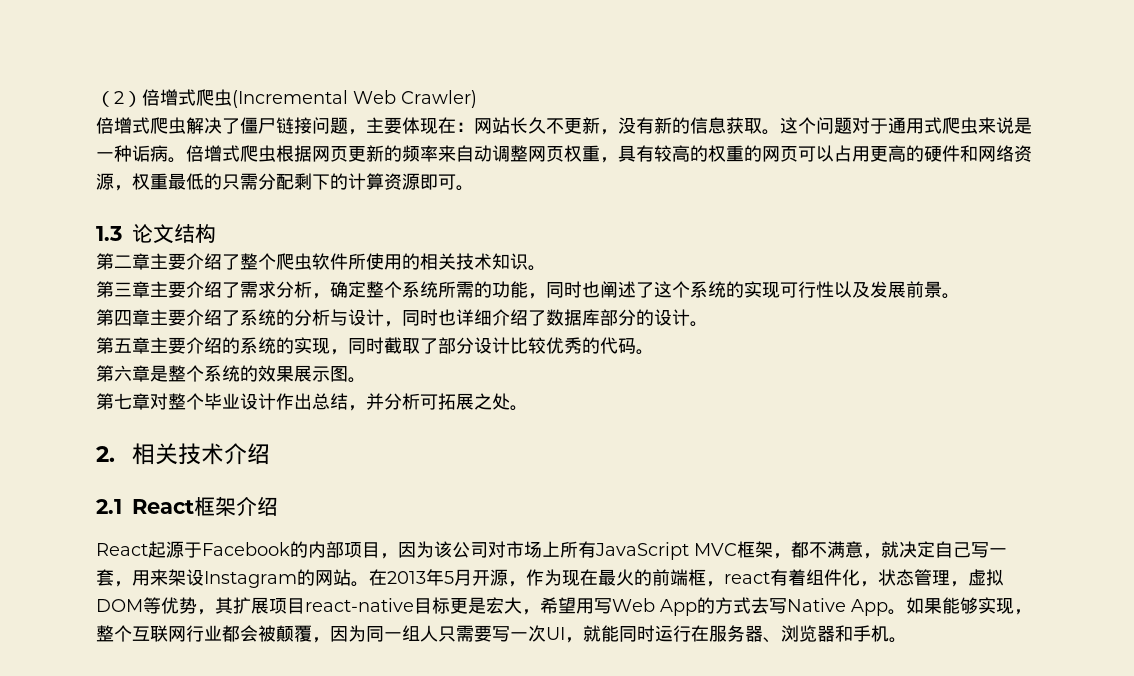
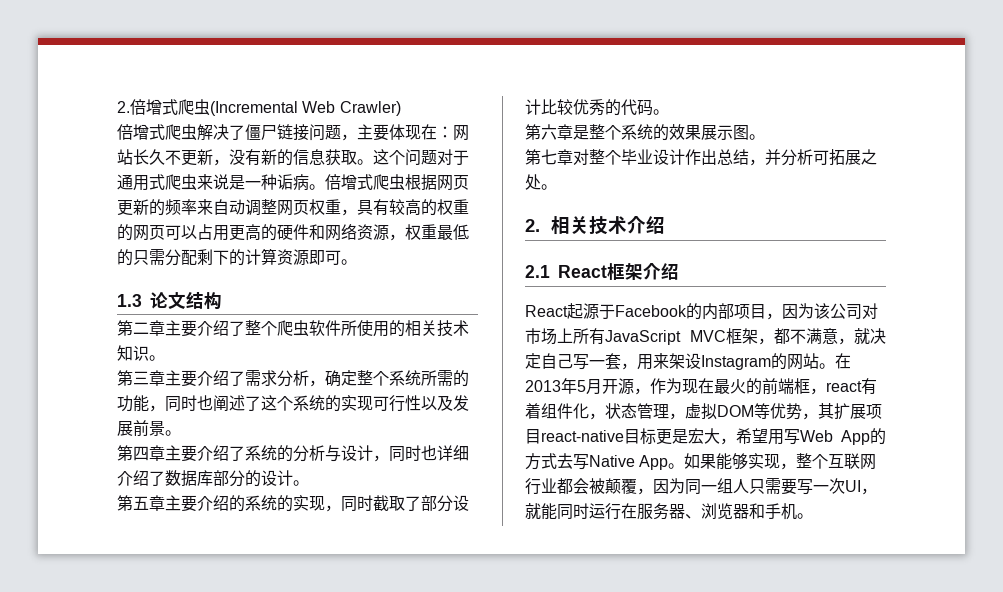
- （2）倍增式爬虫(Incremental Web Crawler)
+ 2.倍增式爬虫(Incremental Web Crawler)

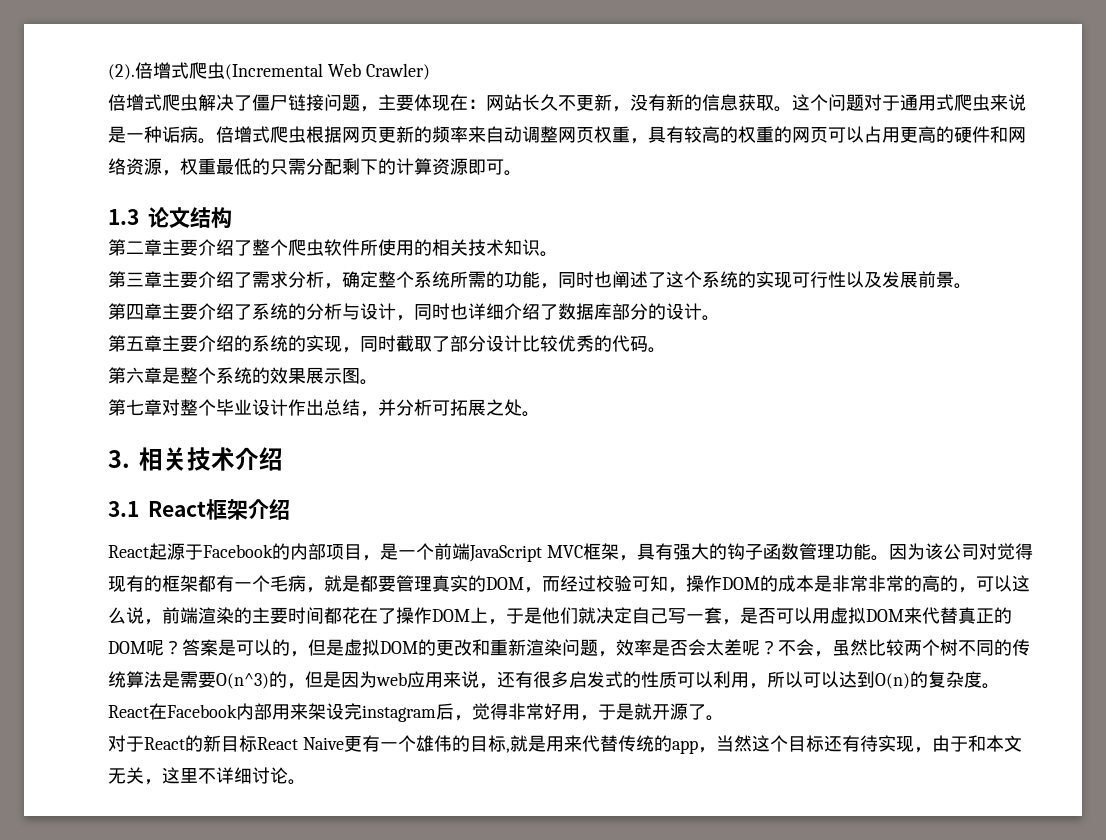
- 2.倍增式爬虫(Incremental Web Crawler)
+ (2).倍增式爬虫(Incremental Web Crawler)
- 2.相关技术介绍
+ 3.相关技术介绍
- 2.1 React框架介绍
+ 3.1 React框架介绍
- React起源于Facebook的内部项目，因为该公司对市场上所有JavaScript MVC框架，都不满意，就决定自己写一套，用来架设Instagram的网站。在2013年5月开源，作为现在最火的前端框，react有着组件化，状态管理，虚拟DOM等优势，其扩展项目react-native目标更是宏大，希望用写Web App的方式去写Native App。如果能够实现，整个互联网行业都会被颠覆，因为同一组人只需要写一次UI，就能同时运行在服务器、浏览器和手机。
+ React起源于Facebook的内部项目，是一个前端JavaScript MVC框架，具有强大的钩子函数管理功能。因为该公司对觉得现有的框架都有一个毛病，就是都要管理真实的DOM，而经过校验可知，操作DOM的成本是非常非常的高的，可以这么说，前端渲染的主要时间都花在了操作DOM上，于是他们就决定自己写一套，是否可以用虚拟DOM来代替真正的DOM呢？答案是可以的，但是虚拟DOM的更改和重新渲染问题，效率是否会太差呢？不会，虽然比较两个树不同的传统算法是需要O(n^3)的，但是因为web应用来说，还有很多启发式的性质可以利用，所以可以达到O(n)的复杂度。React在Facebook内部用来架设完instagram后，觉得非常好用，于是就开源了。
+ 对于React的新目标React Naive更有一个雄伟的目标,就是用来代替传统的app，当然这个目标还有待实现，由于和本文无关，这里不详细讨论。

